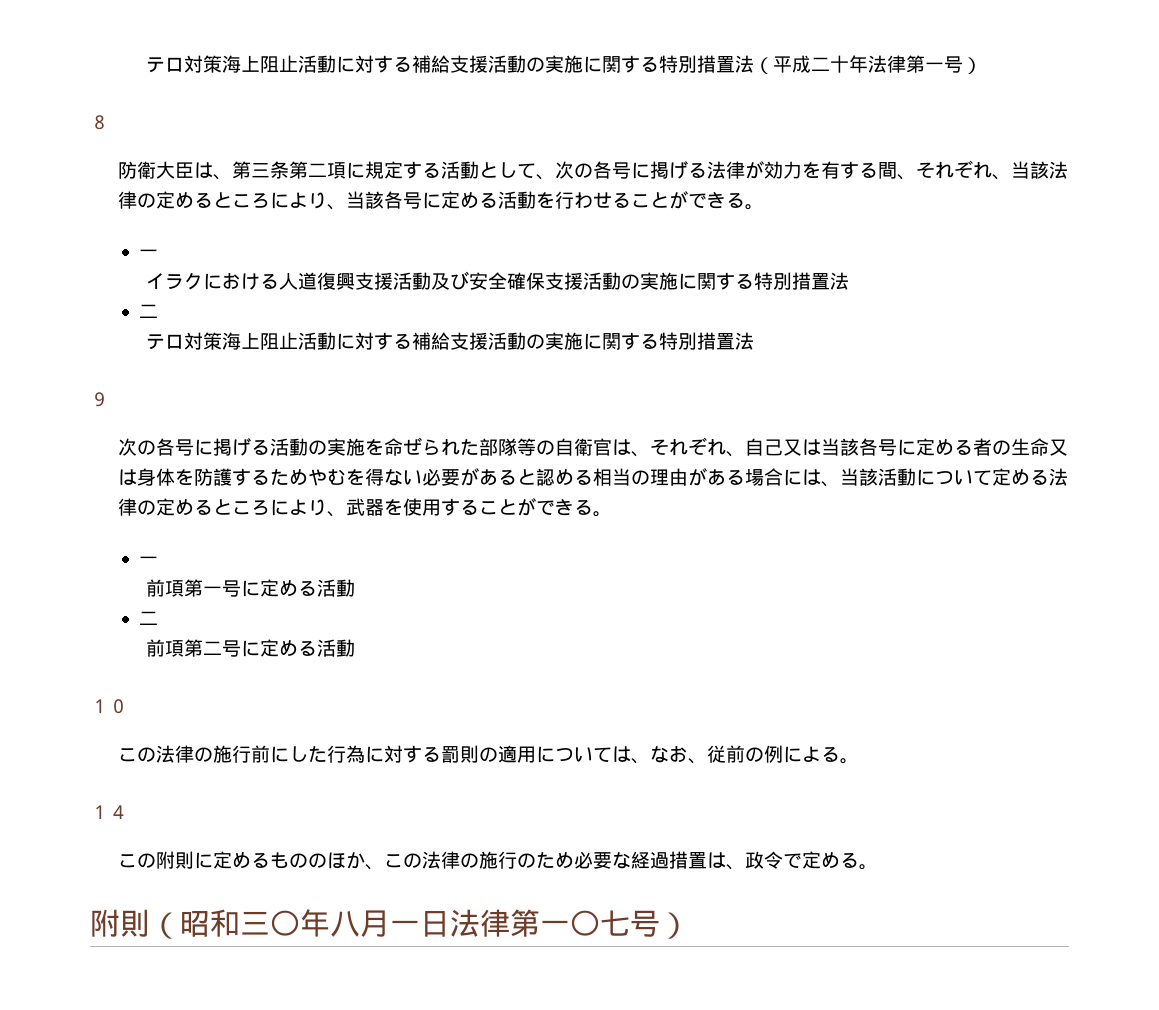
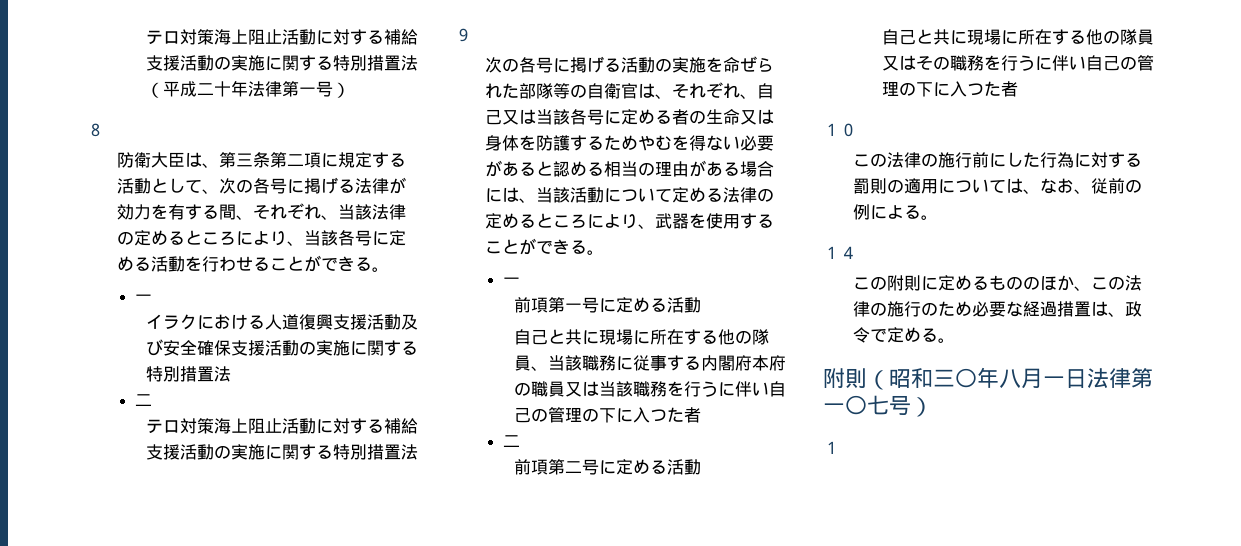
+ 自己と共に現場に所在する他の隊員、当該職務に従事する内閣府本府の職員又は当該職務を行うに伴い自己の管理の下に入つた者
+ 自己と共に現場に所在する他の隊員又はその職務を行うに伴い自己の管理の下に入つた者
  附則（昭和三〇年八月一日法律第一〇七号）
+ １

